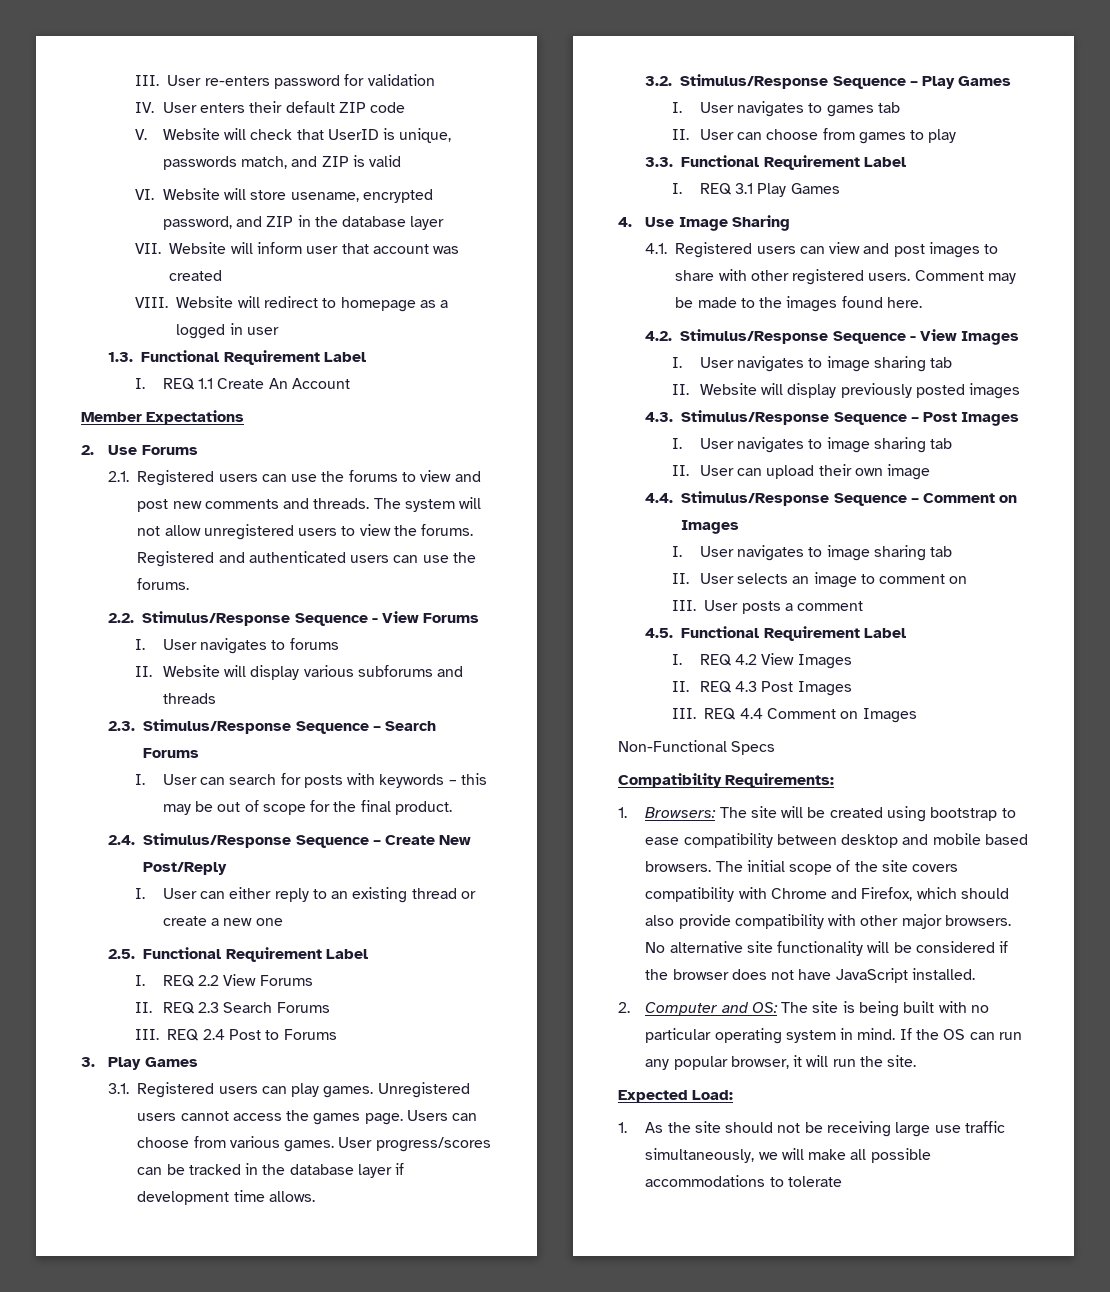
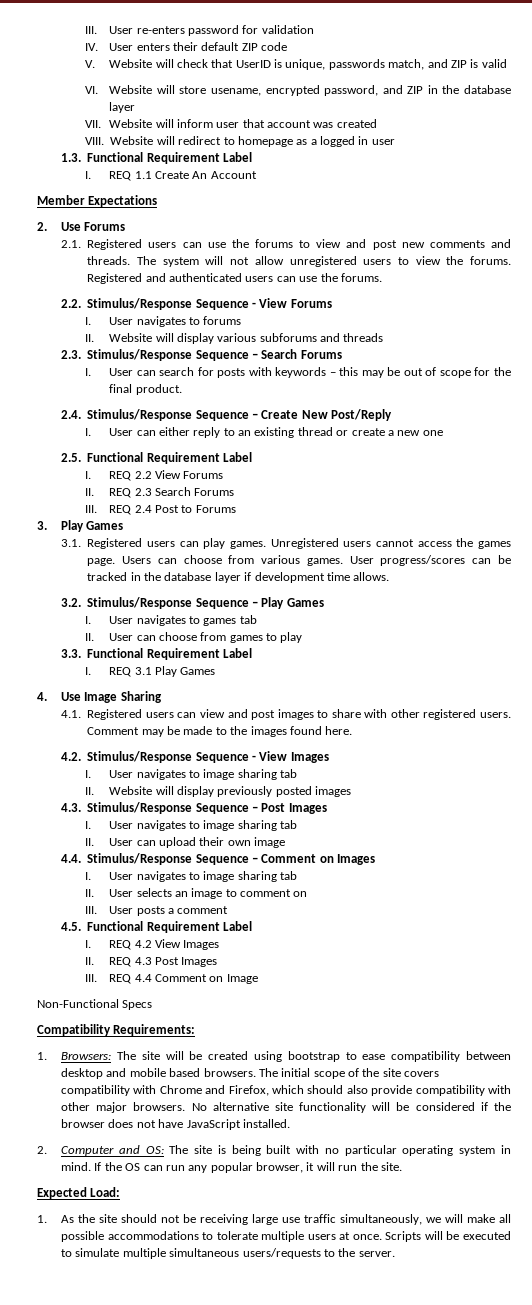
- III. REQ 4.4 Comment on Images
+ III. REQ 4.4 Comment on Image
- 1. As the site should not be receiving large use traffic simultaneously, we will make all possible accommodations to tolerate
+ 1. As the site should not be receiving large use traffic simultaneously, we will make all possible accommodations to tolerate multiple users at once. Scripts will be executed to simulate multiple simultaneous users/requests to the server.

